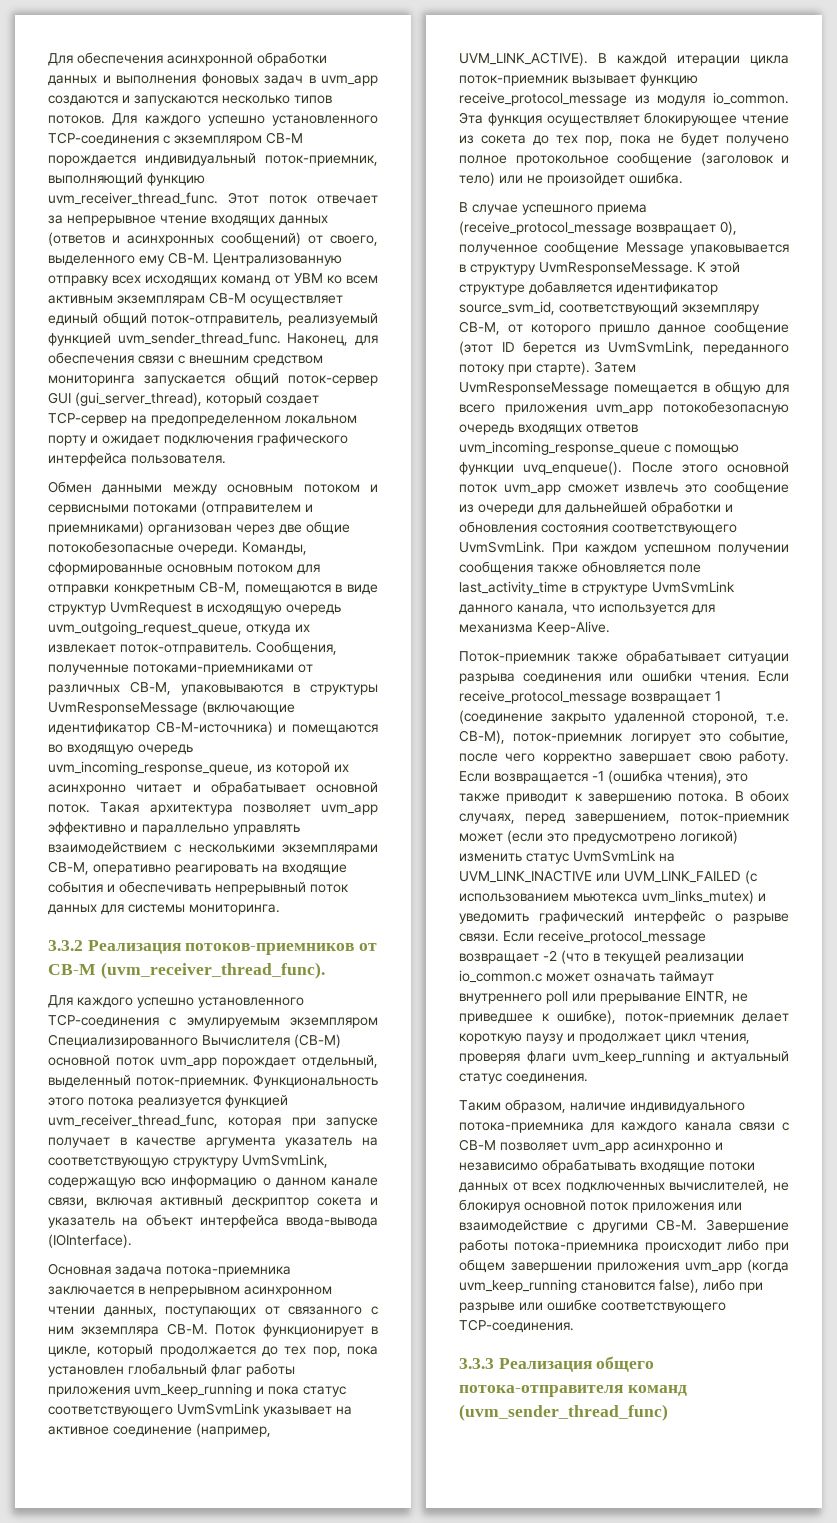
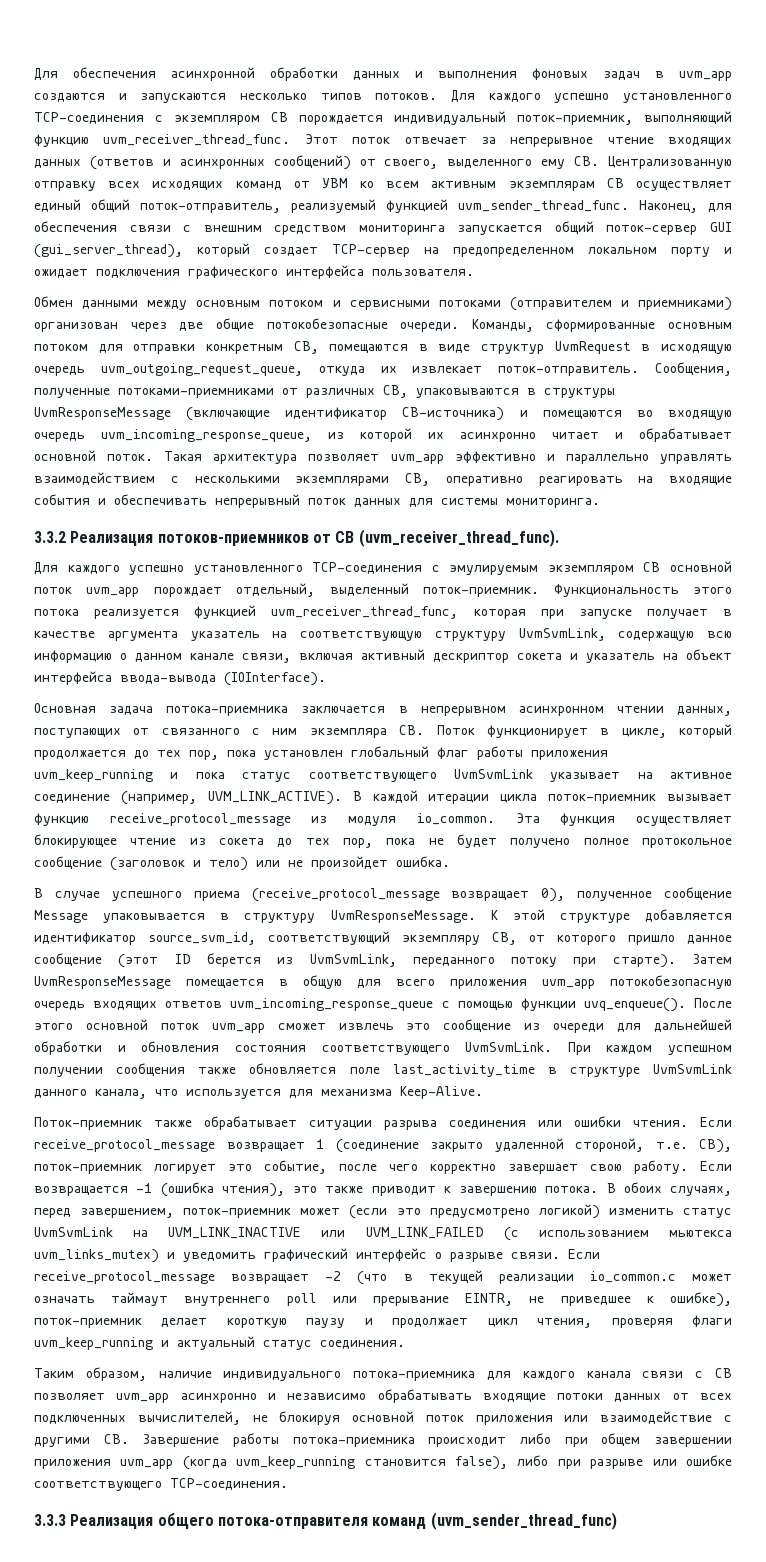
- Для каждого успешно установленного TCP-соединения с экземпляром СВ-М порождается индивидуальный поток-приемник, выполняющий функцию uvm_receiver_thread_func.
+ Для каждого успешно установленного TCP-соединения с экземпляром СВ порождается индивидуальный поток-приемник, выполняющий функцию uvm_receiver_thread_func.
- Этот поток отвечает за непрерывное чтение входящих данных (ответов и асинхронных сообщений) от своего, выделенного ему СВ-М. Централизованную отправку всех исходящих команд от УВМ ко всем активным экземплярам СВ-М осуществляет единый общий поток-отправитель, реализуемый функцией uvm_sender_thread_func.
+ Этот поток отвечает за непрерывное чтение входящих данных (ответов и асинхронных сообщений) от своего, выделенного ему СВ. Централизованную отправку всех исходящих команд от УВМ ко всем активным экземплярам СВ осуществляет единый общий поток-отправитель, реализуемый функцией uvm_sender_thread_func.
- Команды, сформированные основным потоком для отправки конкретным СВ-М, помещаются в виде структур UvmRequest в исходящую очередь uvm_outgoing_request_queue, откуда их извлекает поток-отправитель.
+ Команды, сформированные основным потоком для отправки конкретным СВ, помещаются в виде структур UvmRequest в исходящую очередь uvm_outgoing_request_queue, откуда их извлекает поток-отправитель.
- Сообщения, полученные потоками-приемниками от различных СВ-М, упаковываются в структуры UvmResponseMessage (включающие идентификатор СВ-М-источника) и помещаются во входящую очередь uvm_incoming_response_queue, из которой их асинхронно читает и обрабатывает основной поток.
+ Сообщения, полученные потоками-приемниками от различных СВ, упаковываются в структуры UvmResponseMessage (включающие идентификатор СВ-источника) и помещаются во входящую очередь uvm_incoming_response_queue, из которой их асинхронно читает и обрабатывает основной поток.
- Такая архитектура позволяет uvm_app эффективно и параллельно управлять взаимодействием с несколькими экземплярами СВ-М, оперативно реагировать на входящие события и обеспечивать непрерывный поток данных для системы мониторинга.
+ Такая архитектура позволяет uvm_app эффективно и параллельно управлять взаимодействием с несколькими экземплярами СВ, оперативно реагировать на входящие события и обеспечивать непрерывный поток данных для системы мониторинга.
- 3.3.2 Реализация потоков-приемников от СВ-М (uvm_receiver_thread_func).
+ 3.3.2 Реализация потоков-приемников от СВ (uvm_receiver_thread_func).
- Для каждого успешно установленного TCP-соединения с эмулируемым экземпляром Специализированного Вычислителя (СВ-М) основной поток uvm_app порождает отдельный, выделенный поток-приемник.
+ Для каждого успешно установленного TCP-соединения с эмулируемым экземпляром СВ основной поток uvm_app порождает отдельный, выделенный поток-приемник.
- Основная задача потока-приемника заключается в непрерывном асинхронном чтении данных, поступающих от связанного с ним экземпляра СВ-М. Поток функционирует в цикле, который продолжается до тех пор, пока установлен глобальный флаг работы приложения uvm_keep_running и пока статус соответствующего UvmSvmLink указывает на активное соединение (например, UVM_LINK_ACTIVE).
+ Основная задача потока-приемника заключается в непрерывном асинхронном чтении данных, поступающих от связанного с ним экземпляра СВ. Поток функционирует в цикле, который продолжается до тех пор, пока установлен глобальный флаг работы приложения uvm_keep_running и пока статус соответствующего UvmSvmLink указывает на активное соединение (например, UVM_LINK_ACTIVE).
- К этой структуре добавляется идентификатор source_svm_id, соответствующий экземпляру СВ-М, от которого пришло данное сообщение (этот ID берется из UvmSvmLink, переданного потоку при старте).
+ К этой структуре добавляется идентификатор source_svm_id, соответствующий экземпляру СВ, от которого пришло данное сообщение (этот ID берется из UvmSvmLink, переданного потоку при старте).
- Если receive_protocol_message возвращает 1 (соединение закрыто удаленной стороной, т.е. СВ-М), поток-приемник логирует это событие, после чего корректно завершает свою работу.
+ Если receive_protocol_message возвращает 1 (соединение закрыто удаленной стороной, т.е. СВ), поток-приемник логирует это событие, после чего корректно завершает свою работу.
- Таким образом, наличие индивидуального потока-приемника для каждого канала связи с СВ-М позволяет uvm_app асинхронно и независимо обрабатывать входящие потоки данных от всех подключенных вычислителей, не блокируя основной поток приложения или взаимодействие с другими СВ-М. Завершение работы потока-приемника происходит либо при общем завершении приложения uvm_app (когда uvm_keep_running становится false), либо при разрыве или ошибке соответствующего TCP-соединения.
+ Таким образом, наличие индивидуального потока-приемника для каждого канала связи с СВ позволяет uvm_app асинхронно и независимо обрабатывать входящие потоки данных от всех подключенных вычислителей, не блокируя основной поток приложения или взаимодействие с другими СВ. Завершение работы потока-приемника происходит либо при общем завершении приложения uvm_app (когда uvm_keep_running становится false), либо при разрыве или ошибке соответствующего TCP-соединения.

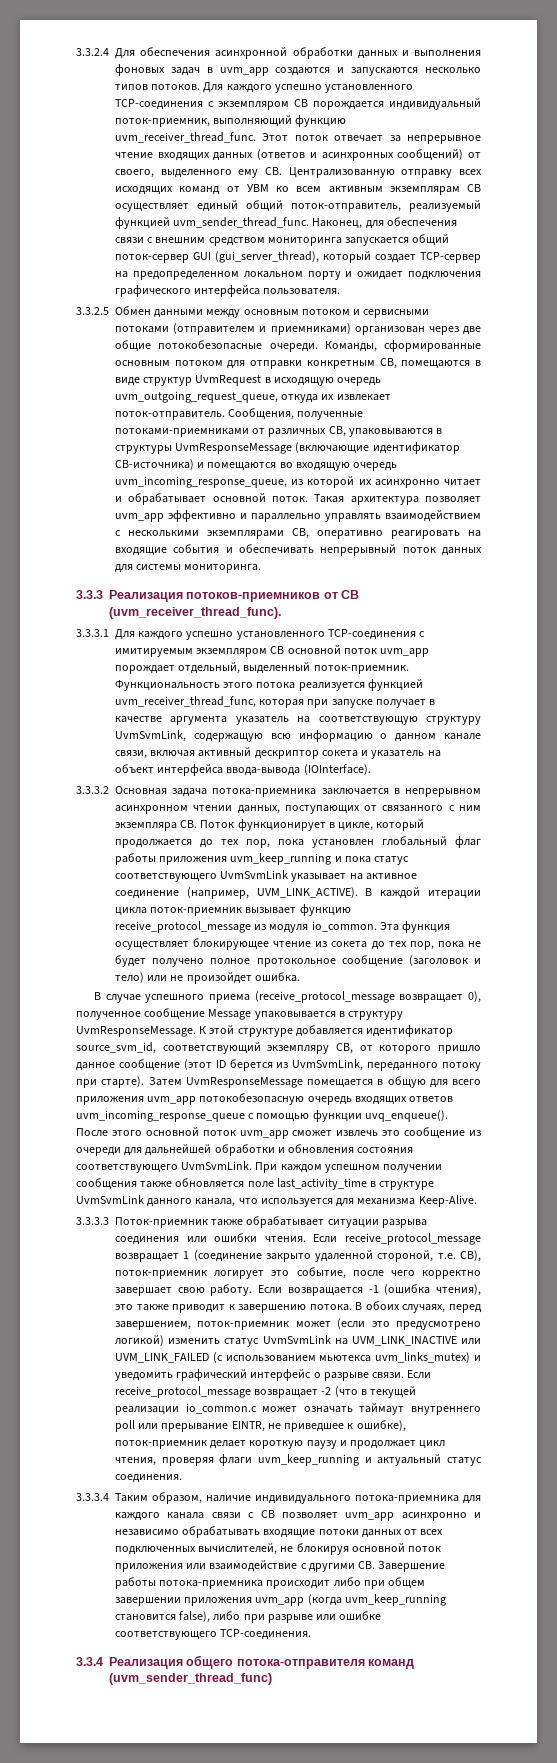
- Для обеспечения асинхронной обработки данных и выполнения фоновых задач в uvm_app создаются и запускаются несколько типов потоков.
+ 3.3.2.4 Для обеспечения асинхронной обработки данных и выполнения фоновых задач в uvm_app создаются и запускаются несколько типов потоков.
- Обмен данными между основным потоком и сервисными потоками (отправителем и приемниками) организован через две общие потокобезопасные очереди.
+ 3.3.2.5 Обмен данными между основным потоком и сервисными потоками (отправителем и приемниками) организован через две общие потокобезопасные очереди.
- 3.3.2 Реализация потоков-приемников от СВ (uvm_receiver_thread_func).
+ 3.3.3 Реализация потоков-приемников от СВ (uvm_receiver_thread_func).
- Для каждого успешно установленного TCP-соединения с эмулируемым экземпляром СВ основной поток uvm_app порождает отдельный, выделенный поток-приемник.
+ 3.3.3.1 Для каждого успешно установленного TCP-соединения с имитируемым экземпляром СВ основной поток uvm_app порождает отдельный, выделенный поток-приемник.
- Основная задача потока-приемника заключается в непрерывном асинхронном чтении данных, поступающих от связанного с ним экземпляра СВ. Поток функционирует в цикле, который продолжается до тех пор, пока установлен глобальный флаг работы приложения uvm_keep_running и пока статус соответствующего UvmSvmLink указывает на активное соединение (например, UVM_LINK_ACTIVE).
+ 3.3.3.2 Основная задача потока-приемника заключается в непрерывном асинхронном чтении данных, поступающих от связанного с ним экземпляра СВ. Поток функционирует в цикле, который продолжается до тех пор, пока установлен глобальный флаг работы приложения uvm_keep_running и пока статус соответствующего UvmSvmLink указывает на активное соединение (например, UVM_LINK_ACTIVE).
- Поток-приемник также обрабатывает ситуации разрыва соединения или ошибки чтения.
+ 3.3.3.3 Поток-приемник также обрабатывает ситуации разрыва соединения или ошибки чтения.
- Таким образом, наличие индивидуального потока-приемника для каждого канала связи с СВ позволяет uvm_app асинхронно и независимо обрабатывать входящие потоки данных от всех подключенных вычислителей, не блокируя основной поток приложения или взаимодействие с другими СВ. Завершение работы потока-приемника происходит либо при общем завершении приложения uvm_app (когда uvm_keep_running становится false), либо при разрыве или ошибке соответствующего TCP-соединения.
+ 3.3.3.4 Таким образом, наличие индивидуального потока-приемника для каждого канала связи с СВ позволяет uvm_app асинхронно и независимо обрабатывать входящие потоки данных от всех подключенных вычислителей, не блокируя основной поток приложения или взаимодействие с другими СВ. Завершение работы потока-приемника происходит либо при общем завершении приложения uvm_app (когда uvm_keep_running становится false), либо при разрыве или ошибке соответствующего TCP-соединения.
- 3.3.3 Реализация общего потока-отправителя команд (uvm_sender_thread_func)
+ 3.3.4 Реализация общего потока-отправителя команд (uvm_sender_thread_func)

